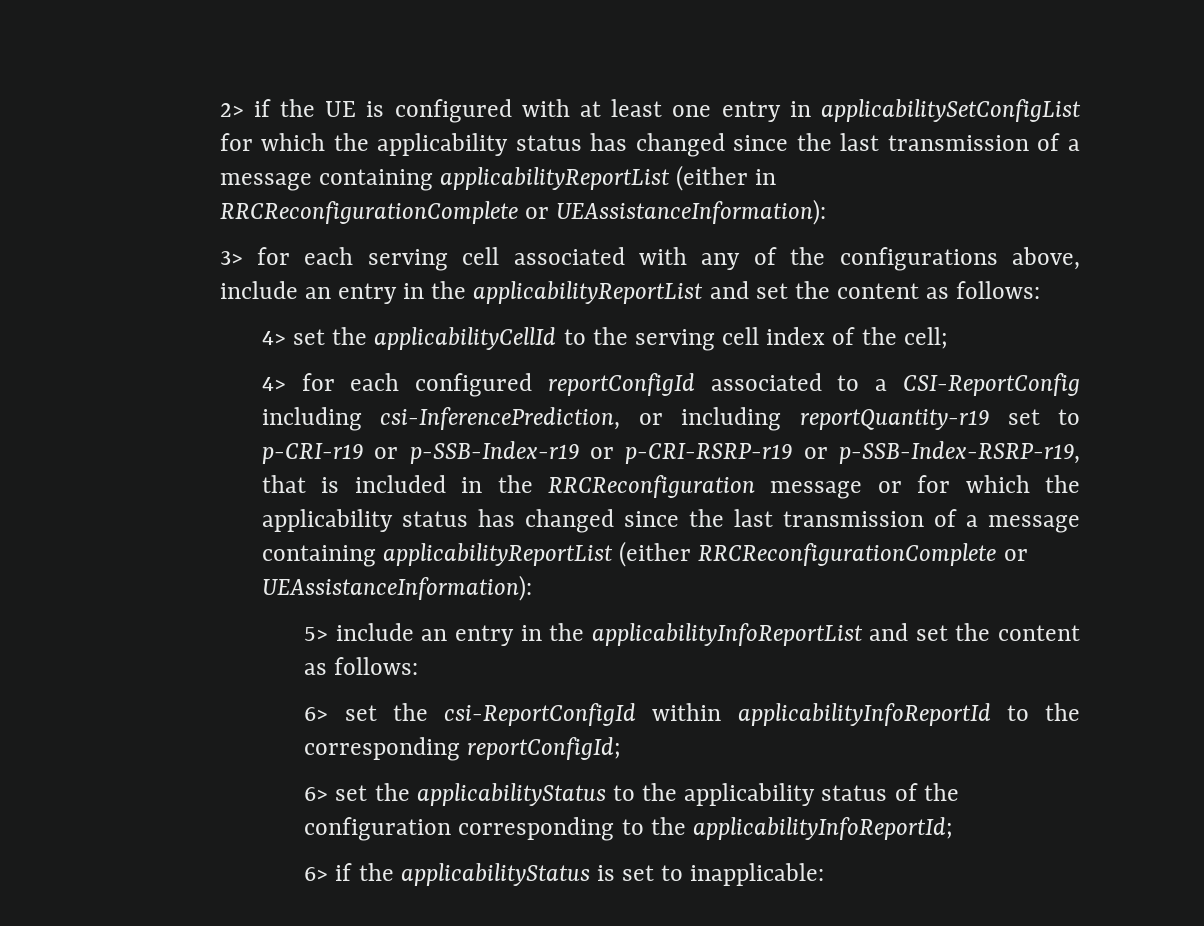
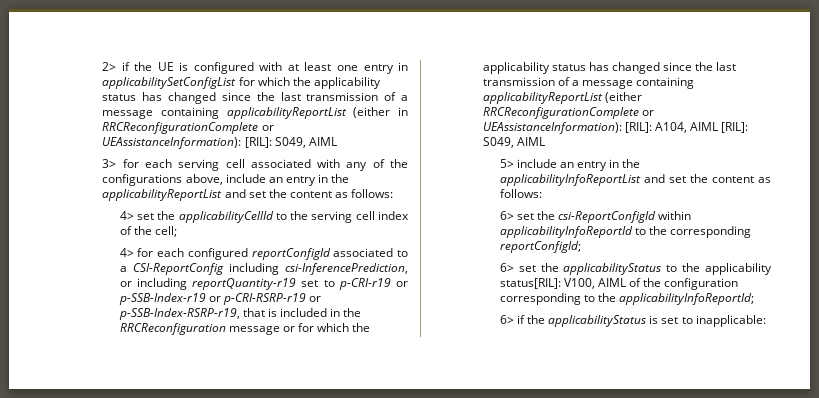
- 2> if the UE is configured with at least one entry in applicabilitySetConfigList for which the applicability status has changed since the last transmission of a message containing applicabilityReportList (either in RRCReconfigurationComplete or UEAssistanceInformation):
+ 2> if the UE is configured with at least one entry in applicabilitySetConfigList for which the applicability status has changed since the last transmission of a message containing applicabilityReportList (either in RRCReconfigurationComplete or UEAssistanceInformation): [RIL]: S049, AIML
- 4> for each configured reportConfigId associated to a CSI-ReportConfig including csi-InferencePrediction, or including reportQuantity-r19 set to p-CRI-r19 or p-SSB-Index-r19 or p-CRI-RSRP-r19 or p-SSB-Index-RSRP-r19, that is included in the RRCReconfiguration message or for which the applicability status has changed since the last transmission of a message containing applicabilityReportList (either RRCReconfigurationComplete or UEAssistanceInformation):
+ 4> for each configured reportConfigId associated to a CSI-ReportConfig including csi-InferencePrediction, or including reportQuantity-r19 set to p-CRI-r19 or p-SSB-Index-r19 or p-CRI-RSRP-r19 or p-SSB-Index-RSRP-r19, that is included in the RRCReconfiguration message or for which the applicability status has changed since the last transmission of a message containing applicabilityReportList (either RRCReconfigurationComplete or UEAssistanceInformation): [RIL]: A104, AIML [RIL]: S049, AIML
- 6> set the applicabilityStatus to the applicability status of the configuration corresponding to the applicabilityInfoReportId;
+ 6> set the applicabilityStatus to the applicability status[RIL]: V100, AIML of the configuration corresponding to the applicabilityInfoReportId;

